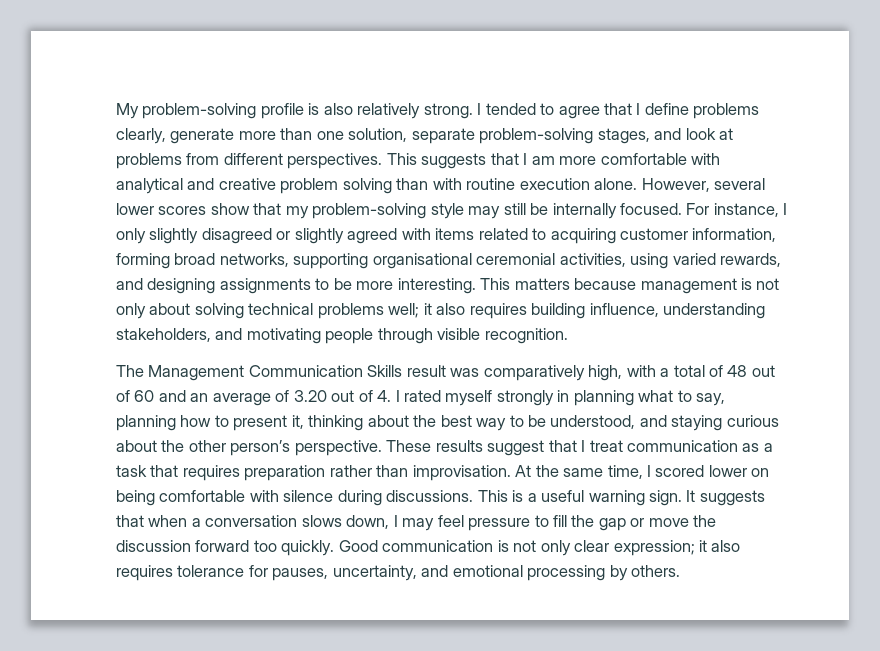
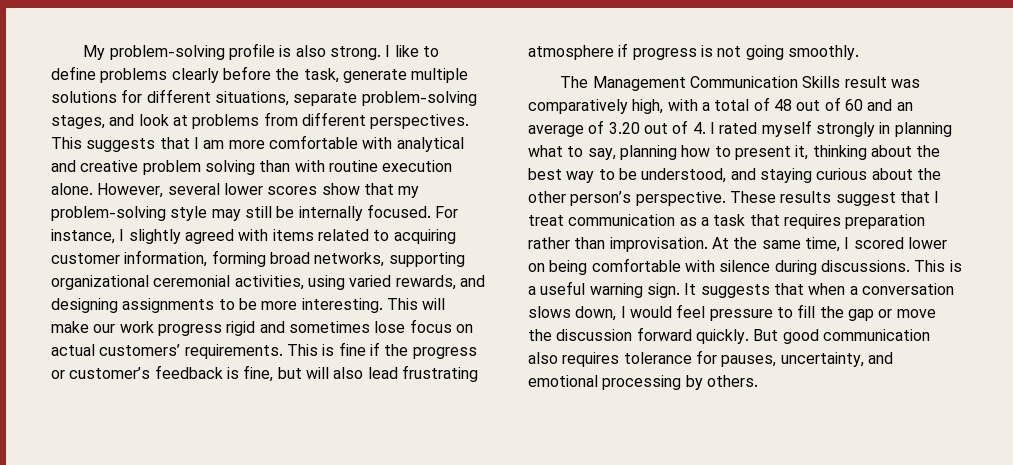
- My problem-solving profile is also relatively strong.
+ My problem-solving profile is also strong.
- I tended to agree that I define problems clearly, generate more than one solution, separate problem-solving stages, and look at problems from different perspectives.
+ I like to define problems clearly before the task, generate multiple solutions for different situations, separate problem-solving stages, and look at problems from different perspectives.
- For instance, I only slightly disagreed or slightly agreed with items related to acquiring customer information, forming broad networks, supporting organisational ceremonial activities, using varied rewards, and designing assignments to be more interesting.
+ For instance, I slightly agreed with items related to acquiring customer information, forming broad networks, supporting organizational ceremonial activities, using varied rewards, and designing assignments to be more interesting.
- This matters because management is not only about solving technical problems well; it also requires building influence, understanding stakeholders, and motivating people through visible recognition.
+ This will make our work progress rigid and sometimes lose focus on actual customers’ requirements. This is fine if the progress or customer’s feedback is fine, but will also lead frustrating atmosphere if progress is not going smoothly.
- It suggests that when a conversation slows down, I may feel pressure to fill the gap or move the discussion forward too quickly. Good communication is not only clear expression; it also requires tolerance for pauses, uncertainty, and emotional processing by others.
+ It suggests that when a conversation slows down, I would feel pressure to fill the gap or move the discussion forward quickly. But good communication also requires tolerance for pauses, uncertainty, and emotional processing by others.

